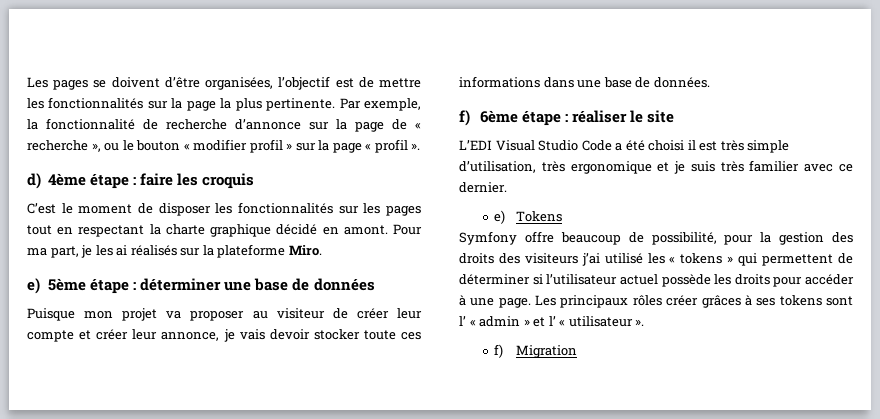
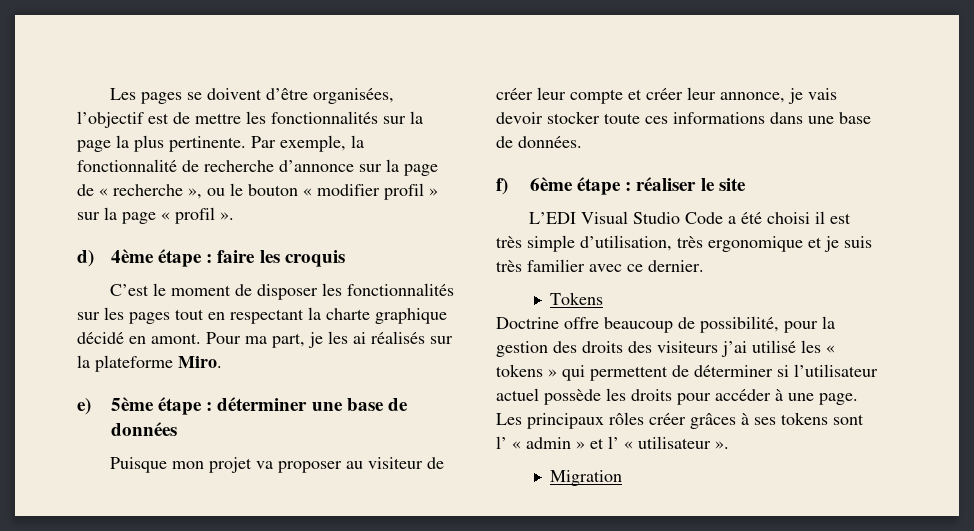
- e) Tokens
+ Tokens
- Symfony offre beaucoup de possibilité, pour la gestion des droits des visiteurs j’ai utilisé les « tokens » qui permettent de déterminer si l’utilisateur actuel possède les droits pour accéder à une page.
+ Doctrine offre beaucoup de possibilité, pour la gestion des droits des visiteurs j’ai utilisé les « tokens » qui permettent de déterminer si l’utilisateur actuel possède les droits pour accéder à une page.
- f) Migration
+ Migration

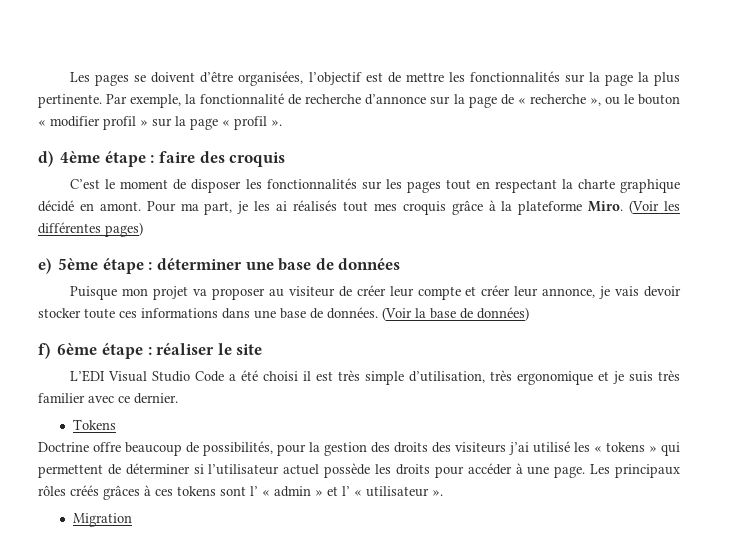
- d) 4ème étape : faire les croquis
+ d) 4ème étape : faire des croquis
- Pour ma part, je les ai réalisés sur la plateforme Miro.
+ Pour ma part, je les ai réalisés tout mes croquis grâce à la plateforme Miro. (Voir les différentes pages)
+ (Voir la base de données)
- Doctrine offre beaucoup de possibilité, pour la gestion des droits des visiteurs j’ai utilisé les « tokens » qui permettent de déterminer si l’utilisateur actuel possède les droits pour accéder à une page.
+ Doctrine offre beaucoup de possibilités, pour la gestion des droits des visiteurs j’ai utilisé les « tokens » qui permettent de déterminer si l’utilisateur actuel possède les droits pour accéder à une page.
- Les principaux rôles créer grâces à ses tokens sont l’ « admin » et l’ « utilisateur ».
+ Les principaux rôles créés grâces à ces tokens sont l’ « admin » et l’ « utilisateur ».

